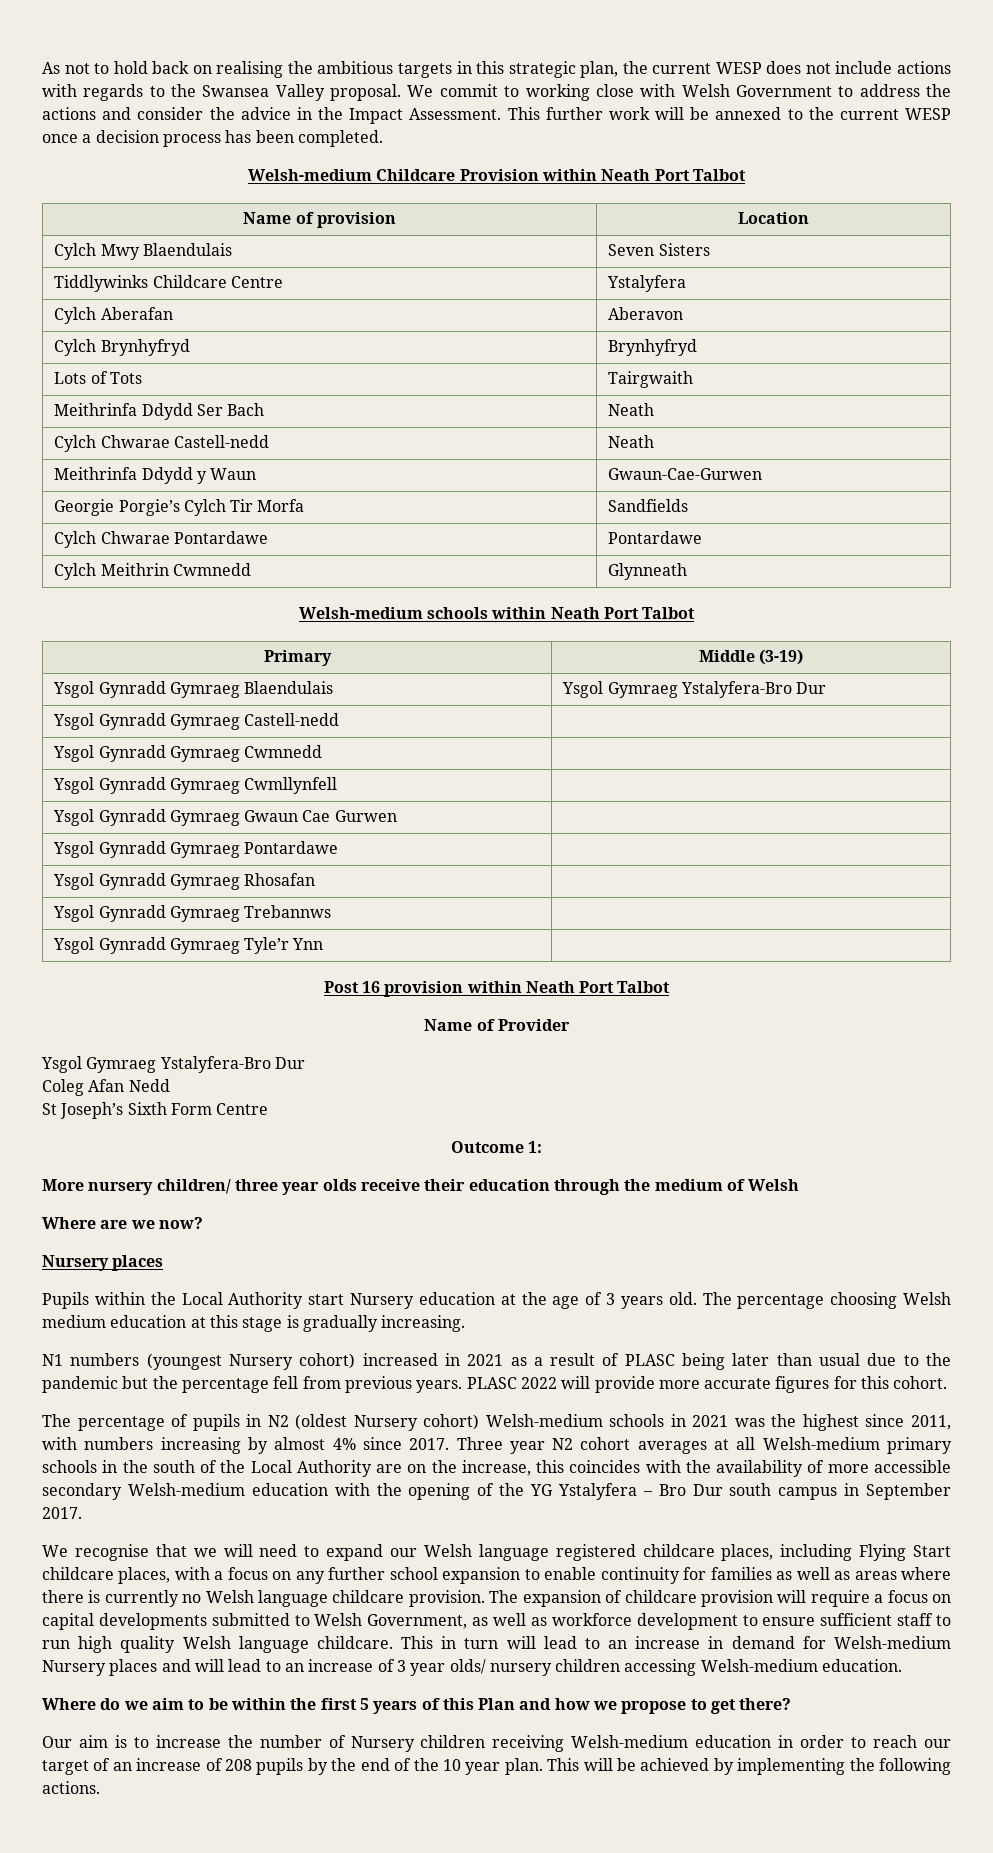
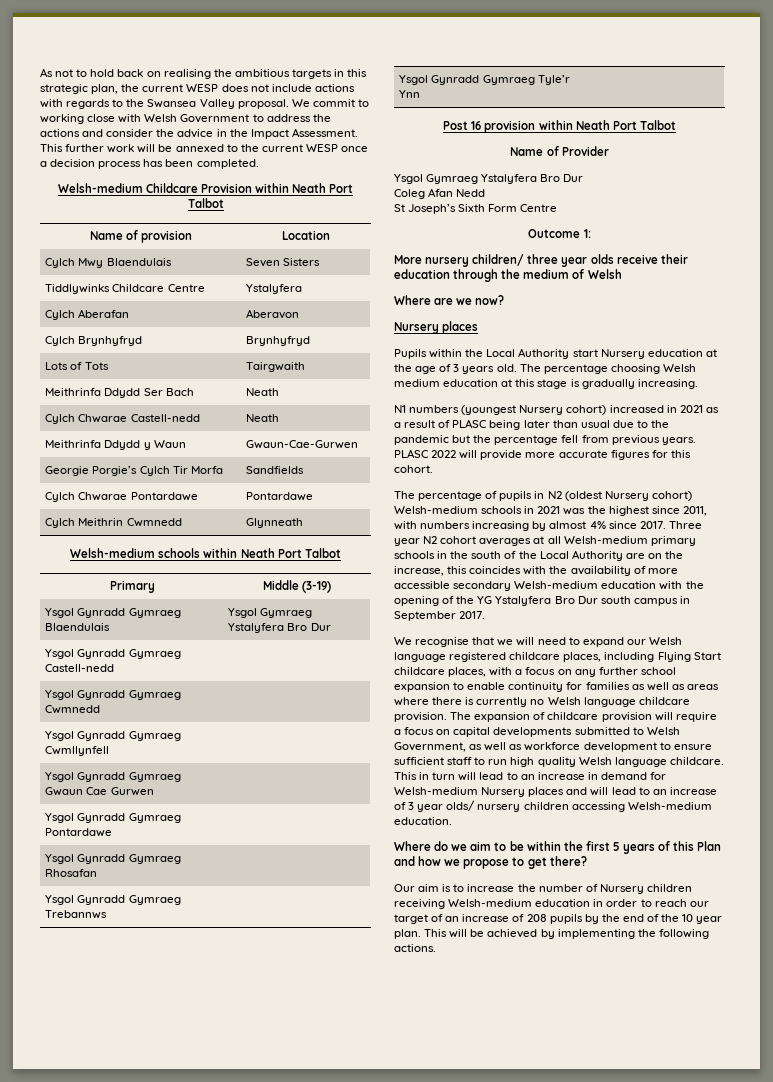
- Ysgol Gynradd Gymraeg Blaendulais | Ysgol Gymraeg Ystalyfera-Bro Dur
+ Ysgol Gynradd Gymraeg Blaendulais | Ysgol Gymraeg Ystalyfera Bro Dur
  Name of Provider
- Ysgol Gymraeg Ystalyfera-Bro Dur
+ Ysgol Gymraeg Ystalyfera Bro Dur
- Three year N2 cohort averages at all Welsh-medium primary schools in the south of the Local Authority are on the increase, this coincides with the availability of more accessible secondary Welsh-medium education with the opening of the YG Ystalyfera – Bro Dur south campus in September 2017.
+ Three year N2 cohort averages at all Welsh-medium primary schools in the south of the Local Authority are on the increase, this coincides with the availability of more accessible secondary Welsh-medium education with the opening of the YG Ystalyfera Bro Dur south campus in September 2017.

